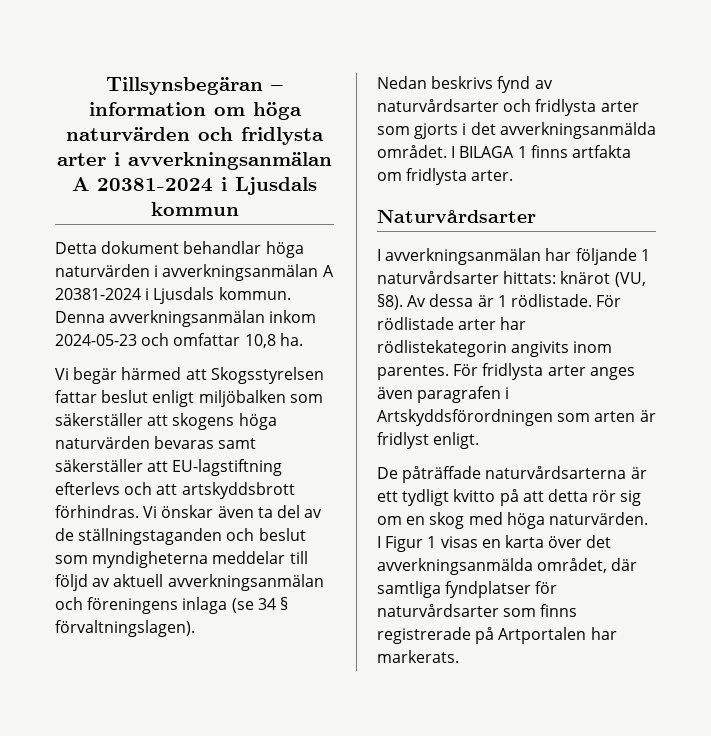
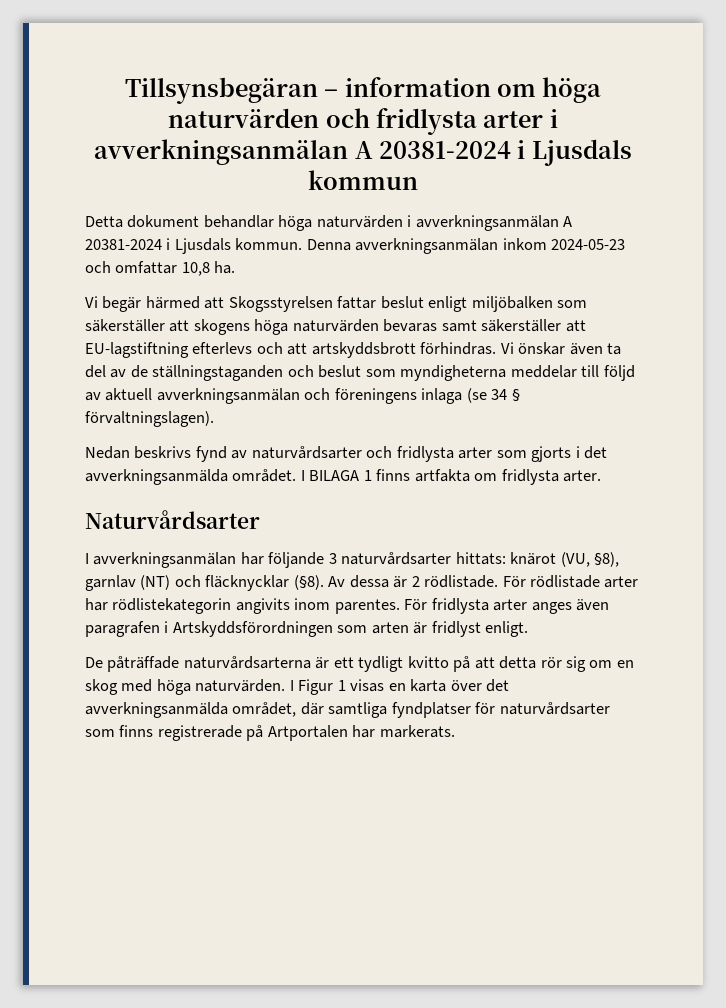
- I avverkningsanmälan har följande 1 naturvårdsarter hittats: knärot (VU, §8).
+ I avverkningsanmälan har följande 3 naturvårdsarter hittats: knärot (VU, §8), garnlav (NT) och fläcknycklar (§8).
- Av dessa är 1 rödlistade.
+ Av dessa är 2 rödlistade.

